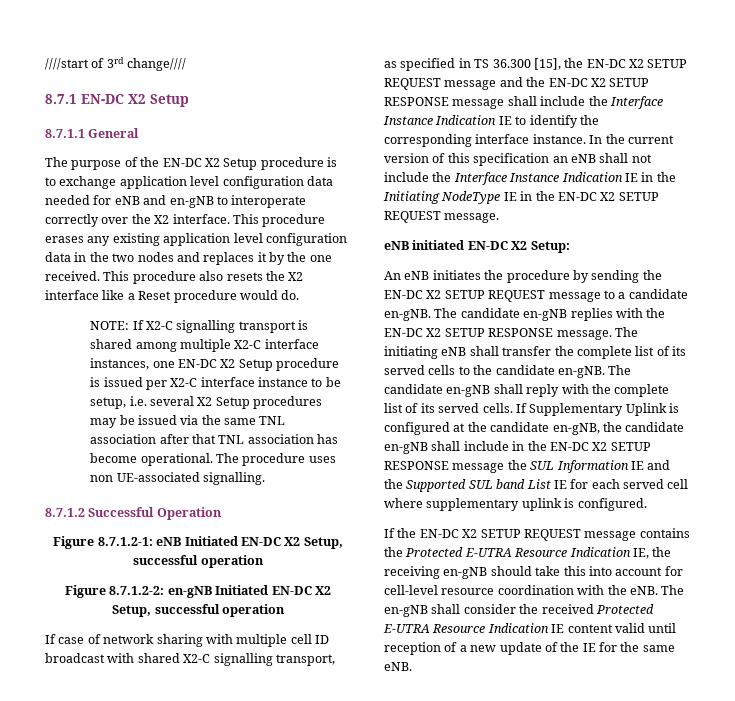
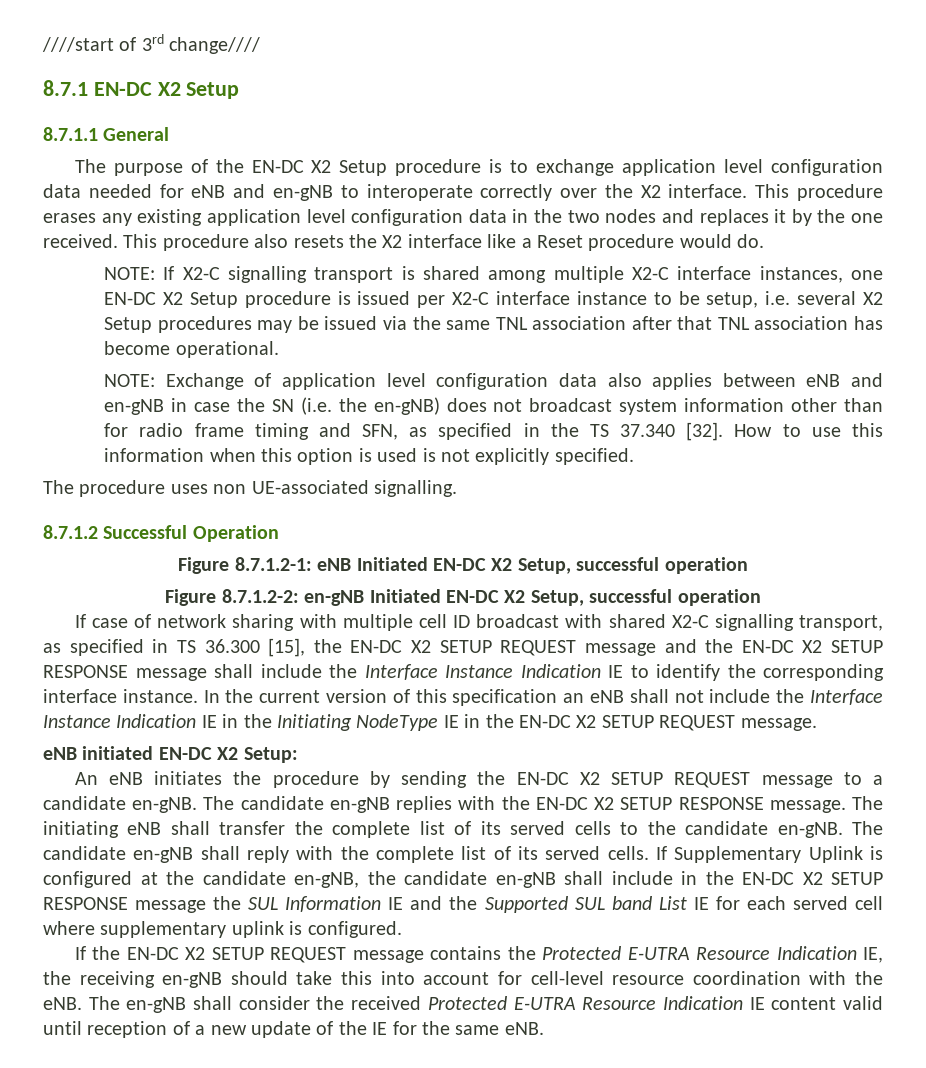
- NOTE: If X2-C signalling transport is shared among multiple X2-C interface instances, one EN-DC X2 Setup procedure is issued per X2-C interface instance to be setup, i.e. several X2 Setup procedures may be issued via the same TNL association after that TNL association has become operational. The procedure uses non UE-associated signalling.
+ NOTE: If X2-C signalling transport is shared among multiple X2-C interface instances, one EN-DC X2 Setup procedure is issued per X2-C interface instance to be setup, i.e. several X2 Setup procedures may be issued via the same TNL association after that TNL association has become operational.
+ NOTE: Exchange of application level configuration data also applies between eNB and en-gNB in case the SN (i.e. the en-gNB) does not broadcast system information other than for radio frame timing and SFN, as specified in the TS 37.340 [32]. How to use this information when this option is used is not explicitly specified.
+ The procedure uses non UE-associated signalling.

